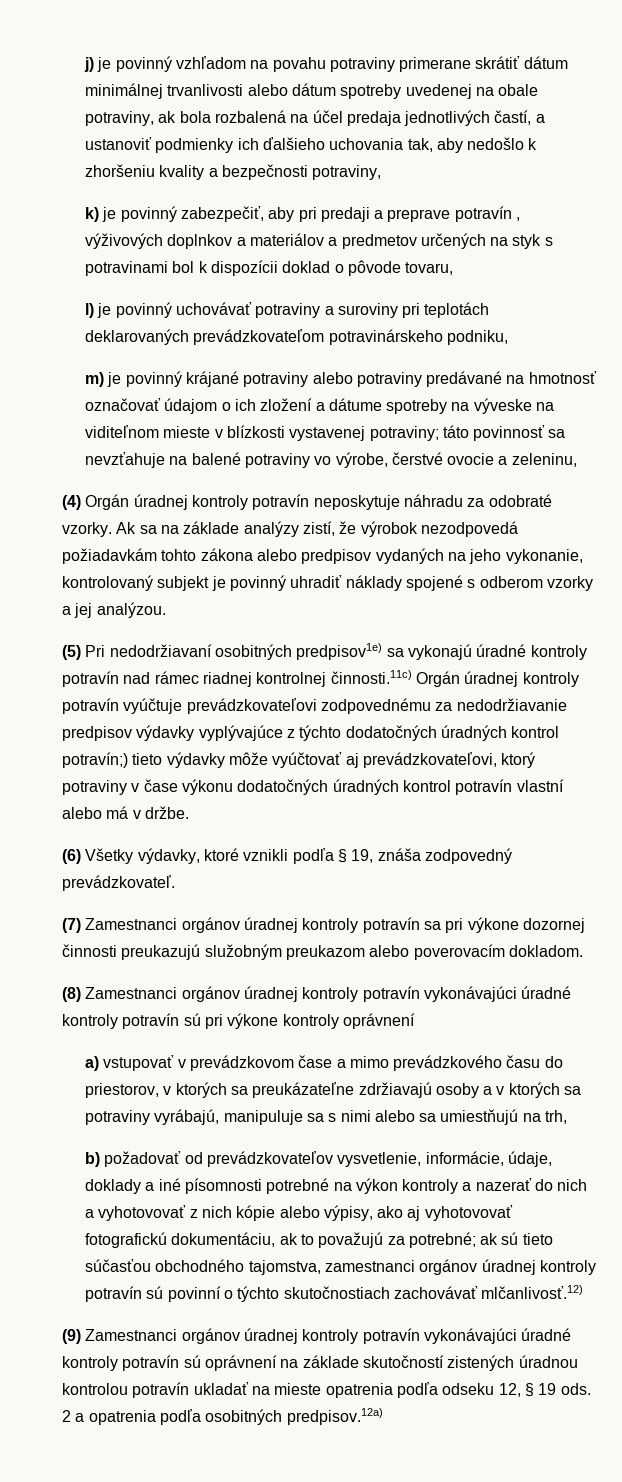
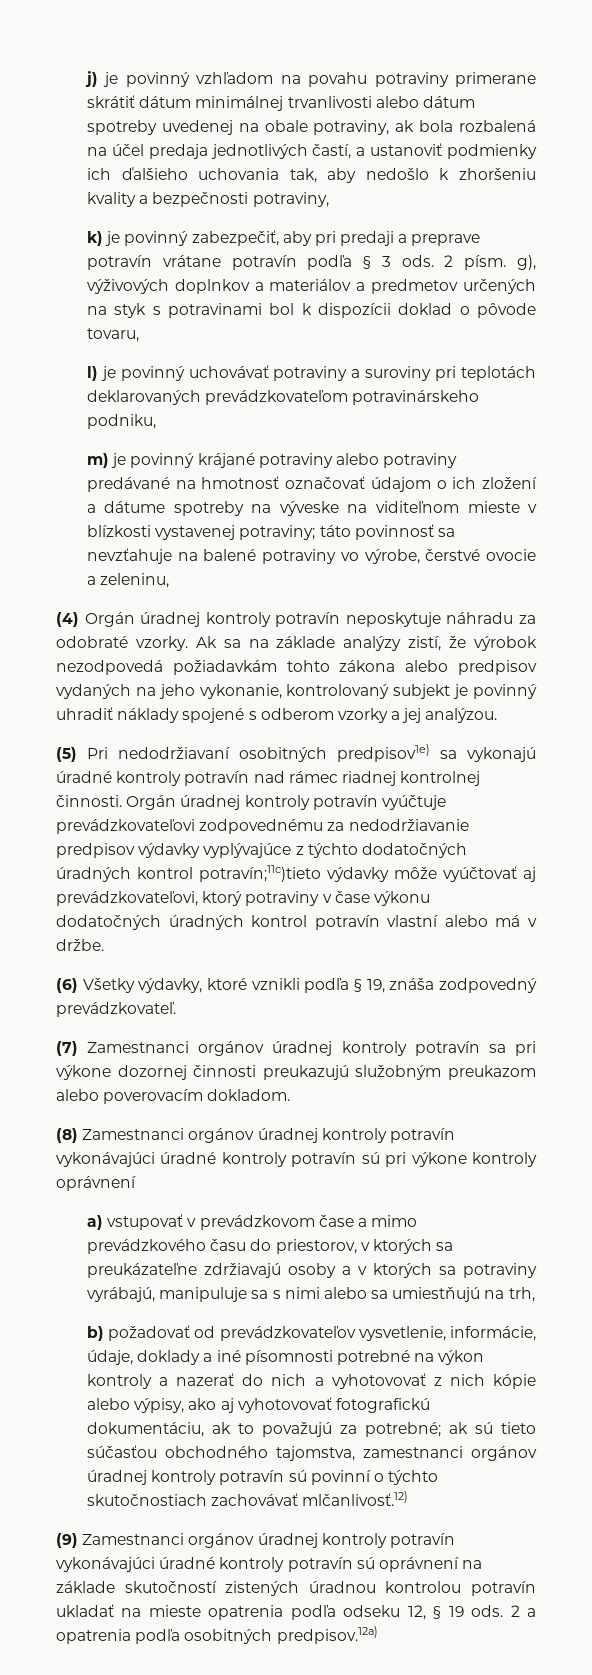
- k) je povinný zabezpečiť, aby pri predaji a preprave potravín , výživových doplnkov a materiálov a predmetov určených na styk s potravinami bol k dispozícii doklad o pôvode tovaru,
+ k) je povinný zabezpečiť, aby pri predaji a preprave potravín vrátane potravín podľa § 3 ods. 2 písm. g), výživových doplnkov a materiálov a predmetov určených na styk s potravinami bol k dispozícii doklad o pôvode tovaru,
- (5) Pri nedodržiavaní osobitných predpisov1e) sa vykonajú úradné kontroly potravín nad rámec riadnej kontrolnej činnosti.11c) Orgán úradnej kontroly potravín vyúčtuje prevádzkovateľovi zodpovednému za nedodržiavanie predpisov výdavky vyplývajúce z týchto dodatočných úradných kontrol potravín;) tieto výdavky môže vyúčtovať aj prevádzkovateľovi, ktorý potraviny v čase výkonu dodatočných úradných kontrol potravín vlastní alebo má v držbe.
+ (5) Pri nedodržiavaní osobitných predpisov1e) sa vykonajú úradné kontroly potravín nad rámec riadnej kontrolnej činnosti. Orgán úradnej kontroly potravín vyúčtuje prevádzkovateľovi zodpovednému za nedodržiavanie predpisov výdavky vyplývajúce z týchto dodatočných úradných kontrol potravín;11c)tieto výdavky môže vyúčtovať aj prevádzkovateľovi, ktorý potraviny v čase výkonu dodatočných úradných kontrol potravín vlastní alebo má v držbe.

